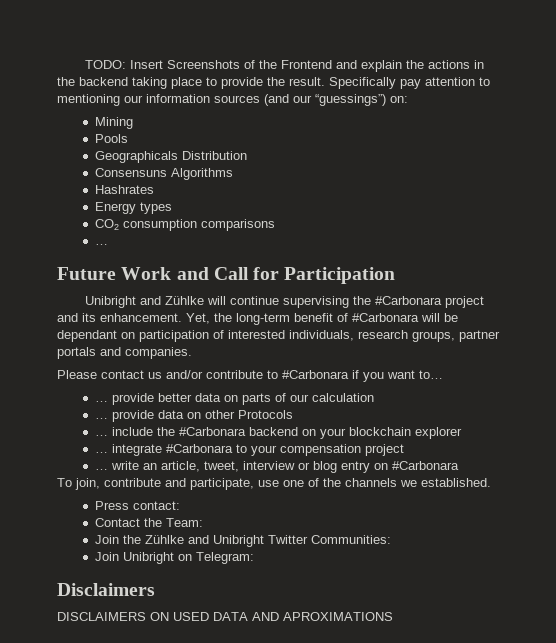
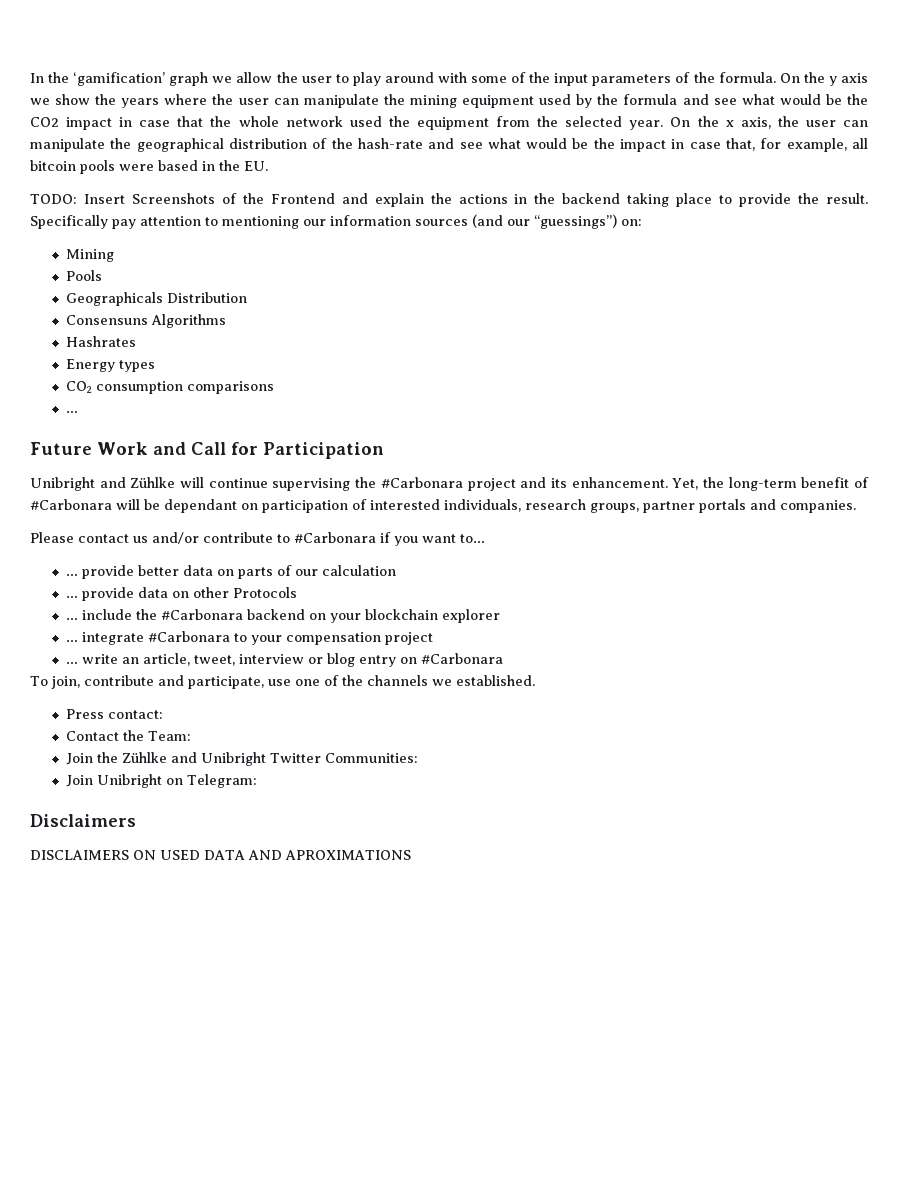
+ In the ‘gamification’ graph we allow the user to play around with some of the input parameters of the formula. On the y axis we show the years where the user can manipulate the mining equipment used by the formula and see what would be the CO2 impact in case that the whole network used the equipment from the selected year. On the x axis, the user can manipulate the geographical distribution of the hash-rate and see what would be the impact in case that, for example, all bitcoin pools were based in the EU.

